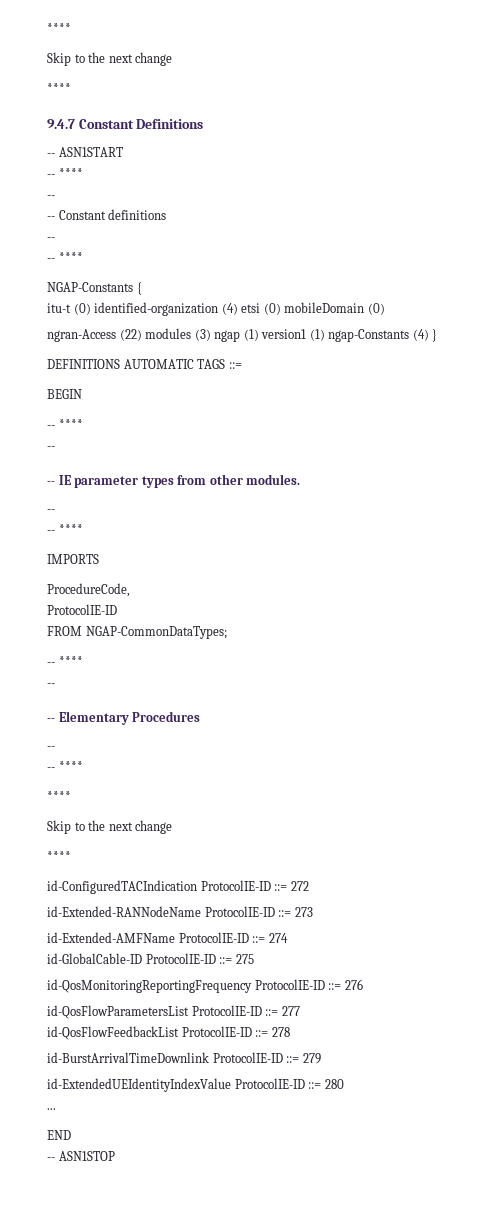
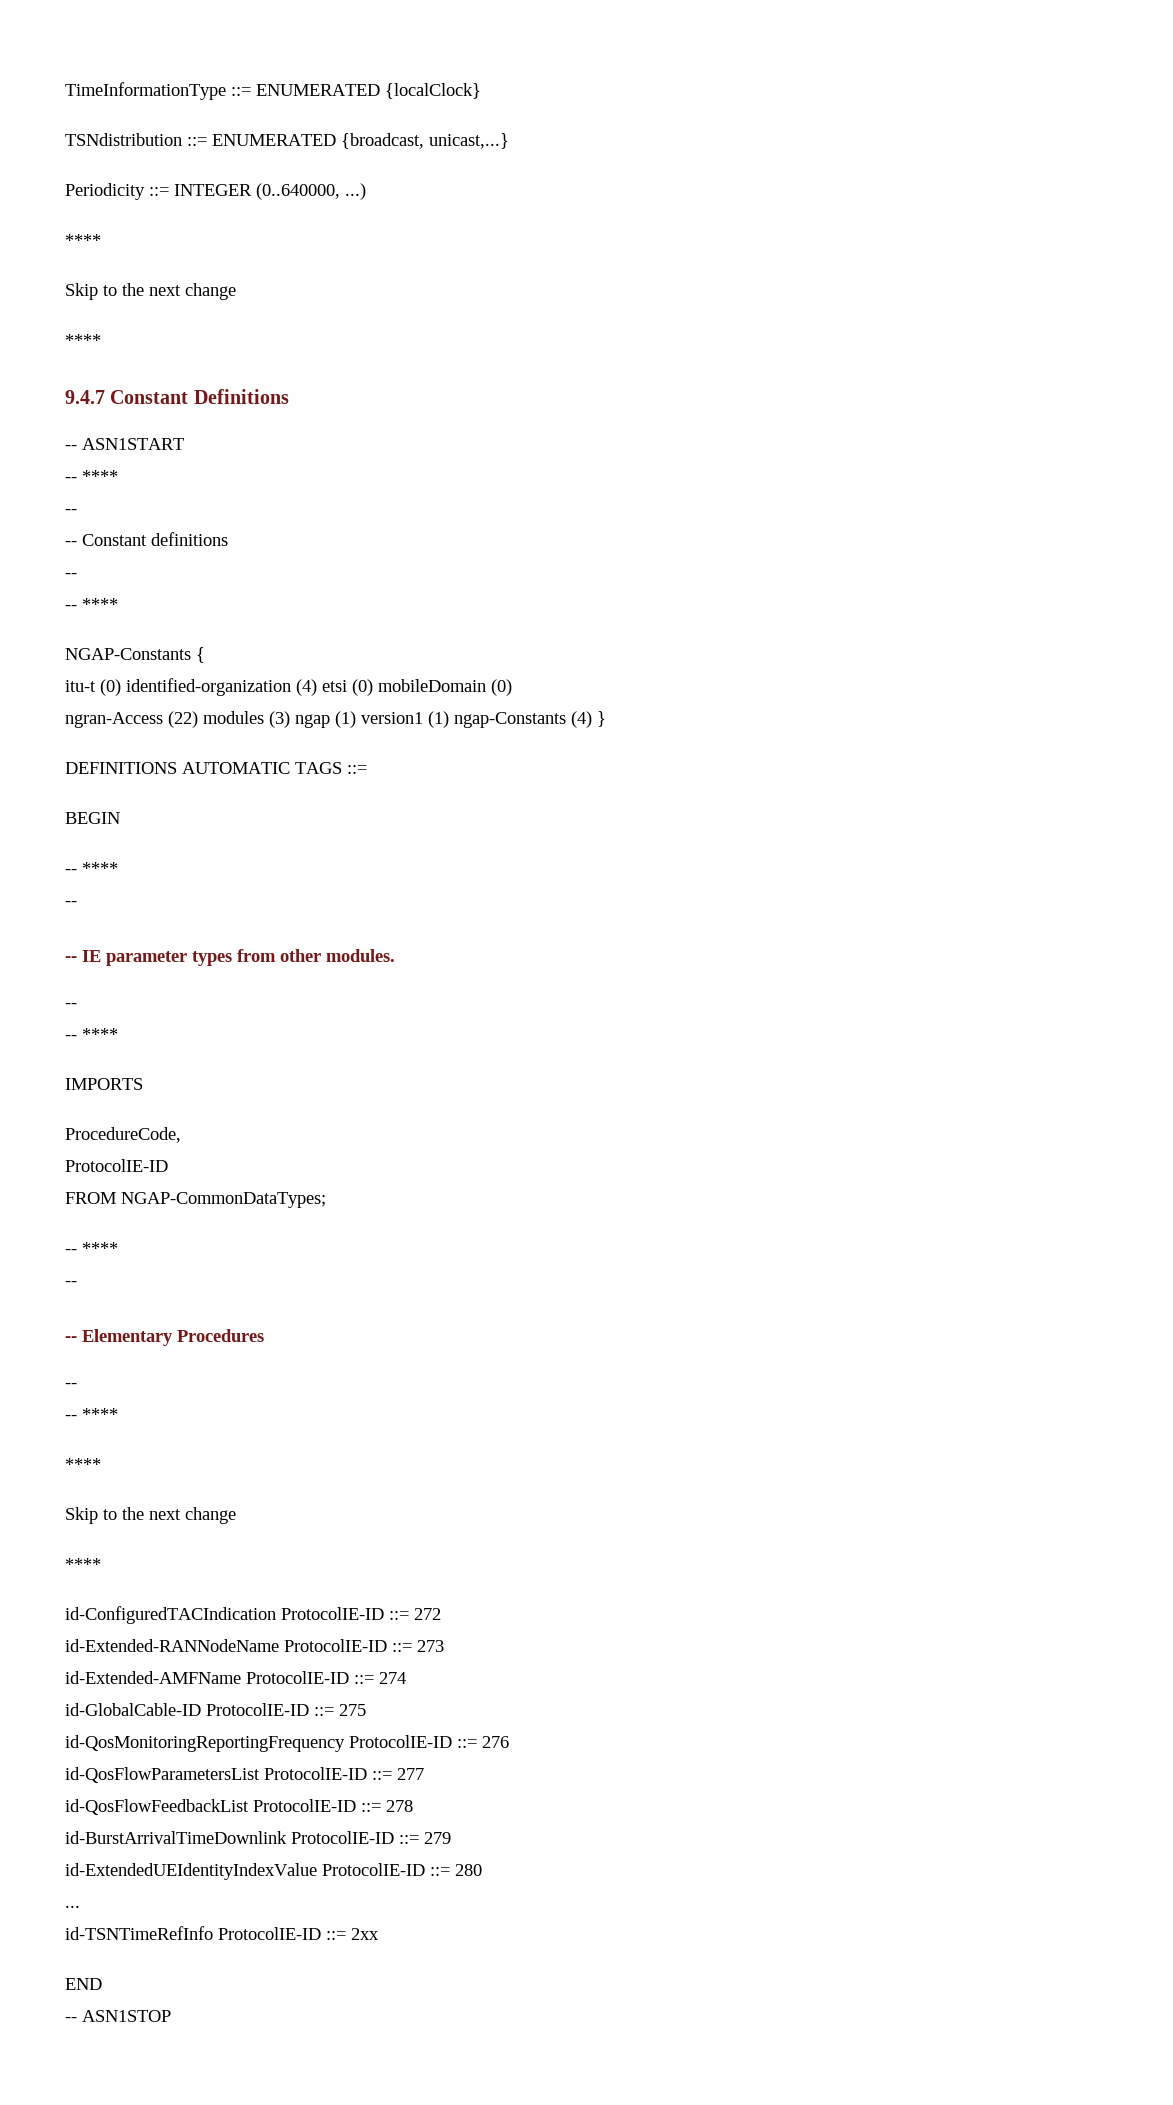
+ TimeInformationType ::= ENUMERATED {localClock}
+ TSNdistribution ::= ENUMERATED {broadcast, unicast,...}
+ Periodicity ::= INTEGER (0..640000, ...)
+ id-TSNTimeRefInfo ProtocolIE-ID ::= 2xx

